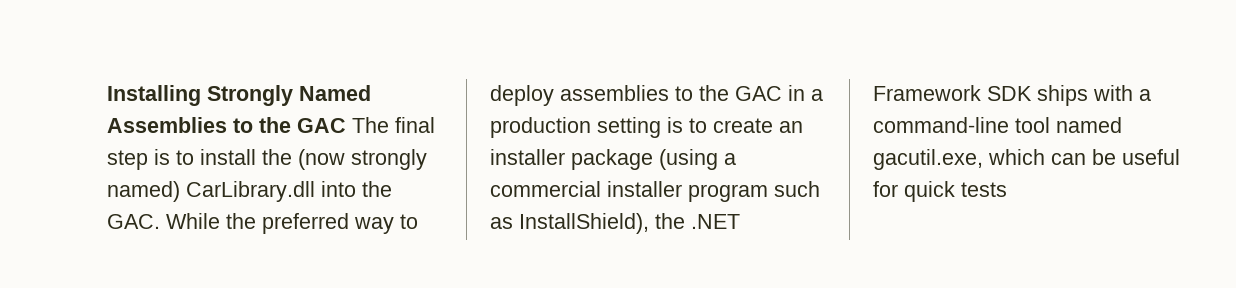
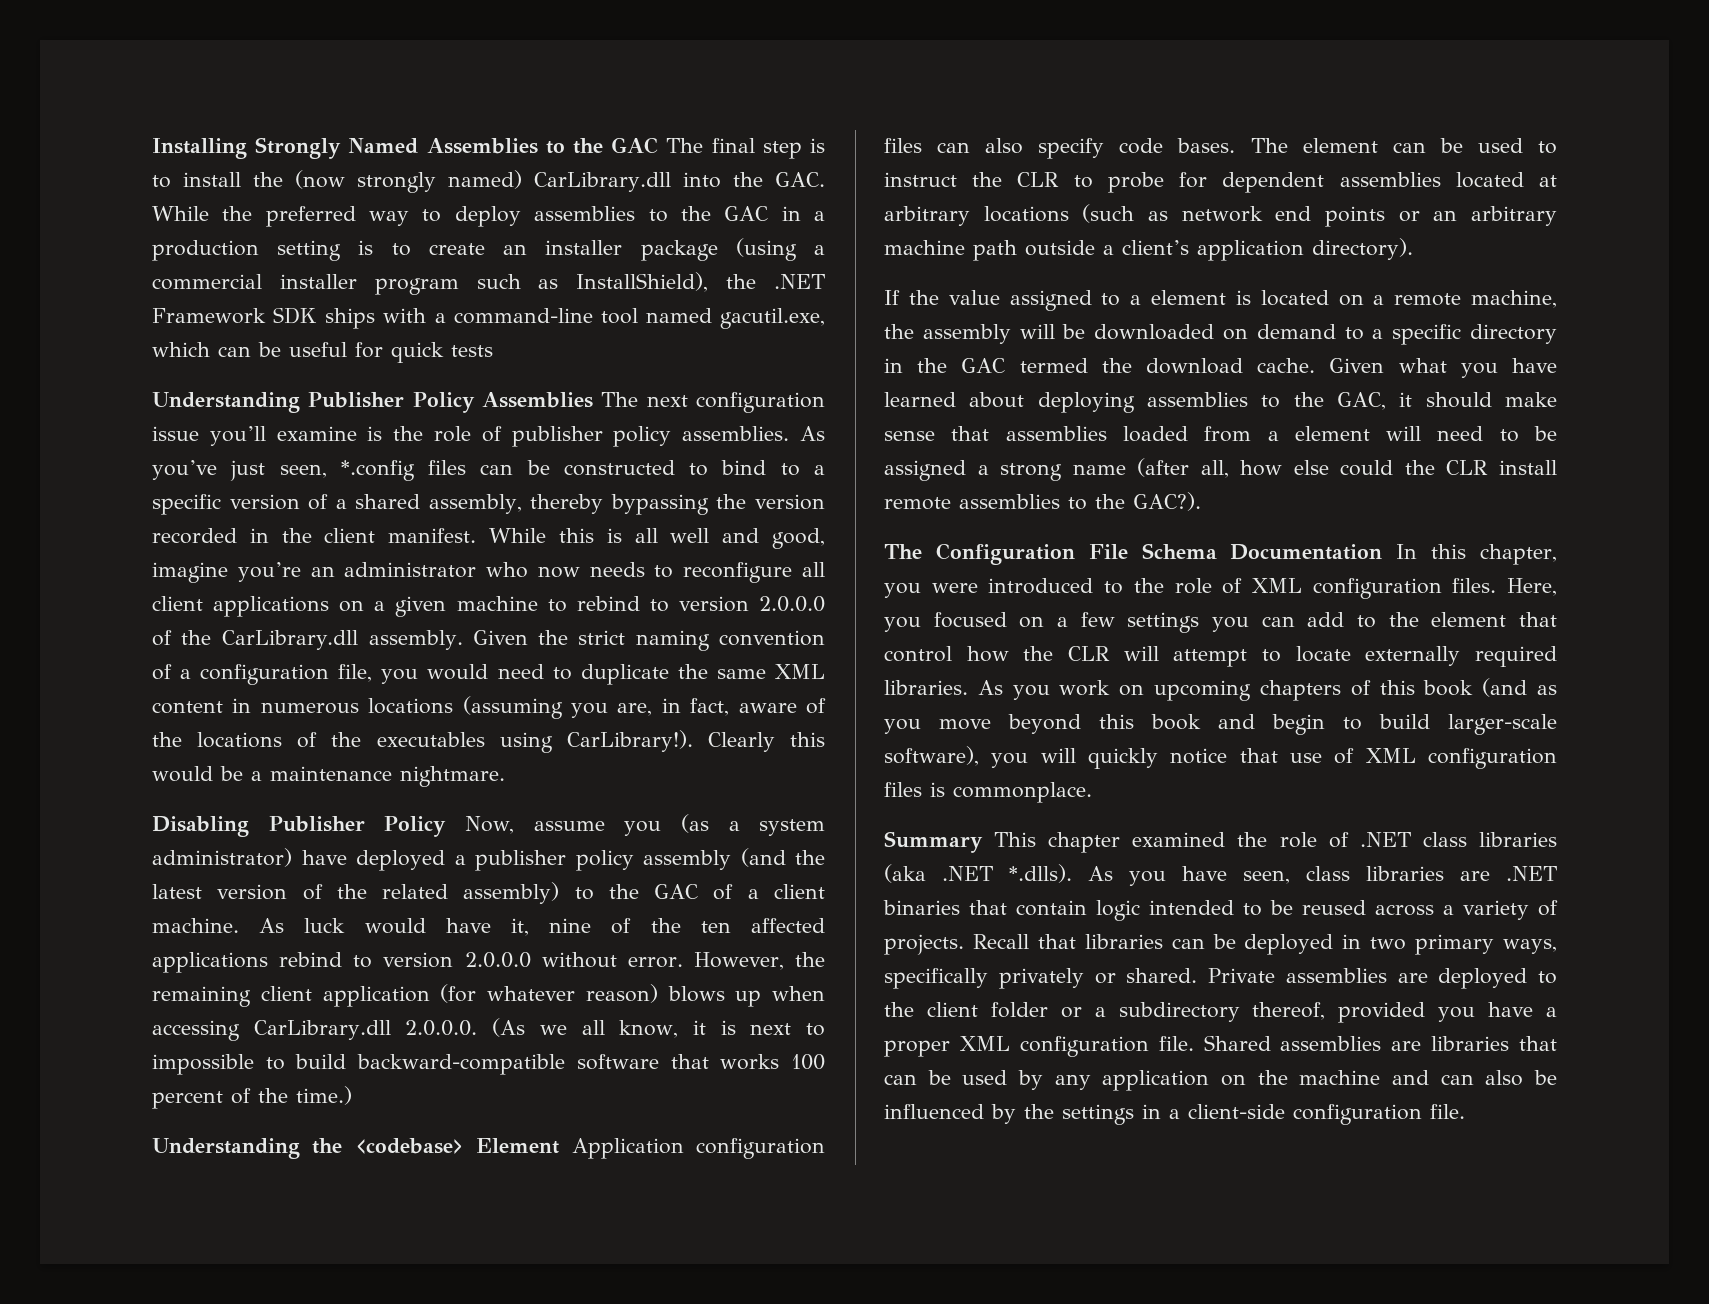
+ Understanding Publisher Policy Assemblies The next configuration issue you’ll examine is the role of publisher policy assemblies. As you’ve just seen, *.config files can be constructed to bind to a specific version of a shared assembly, thereby bypassing the version recorded in the client manifest. While this is all well and good, imagine you’re an administrator who now needs to reconfigure all client applications on a given machine to rebind to version 2.0.0.0 of the CarLibrary.dll assembly. Given the strict naming convention of a configuration file, you would need to duplicate the same XML content in numerous locations (assuming you are, in fact, aware of the locations of the executables using CarLibrary!). Clearly this would be a maintenance nightmare.
+ Disabling Publisher Policy Now, assume you (as a system administrator) have deployed a publisher policy assembly (and the latest version of the related assembly) to the GAC of a client machine. As luck would have it, nine of the ten affected applications rebind to version 2.0.0.0 without error. However, the remaining client application (for whatever reason) blows up when accessing CarLibrary.dll 2.0.0.0. (As we all know, it is next to impossible to build backward-compatible software that works 100 percent of the time.)
+ Understanding the <codebase> Element Application configuration files can also specify code bases. The element can be used to instruct the CLR to probe for dependent assemblies located at arbitrary locations (such as network end points or an arbitrary machine path outside a client’s application directory).
+ If the value assigned to a element is located on a remote machine, the assembly will be downloaded on demand to a specific directory in the GAC termed the download cache. Given what you have learned about deploying assemblies to the GAC, it should make sense that assemblies loaded from a element will need to be assigned a strong name (after all, how else could the CLR install remote assemblies to the GAC?).
+ The Configuration File Schema Documentation In this chapter, you were introduced to the role of XML configuration files. Here, you focused on a few settings you can add to the element that control how the CLR will attempt to locate externally required libraries. As you work on upcoming chapters of this book (and as you move beyond this book and begin to build larger-scale software), you will quickly notice that use of XML configuration files is commonplace.
+ Summary This chapter examined the role of .NET class libraries (aka .NET *.dlls). As you have seen, class libraries are .NET binaries that contain logic intended to be reused across a variety of projects. Recall that libraries can be deployed in two primary ways, specifically privately or shared. Private assemblies are deployed to the client folder or a subdirectory thereof, provided you have a proper XML configuration file. Shared assemblies are libraries that can be used by any application on the machine and can also be influenced by the settings in a client-side configuration file.

